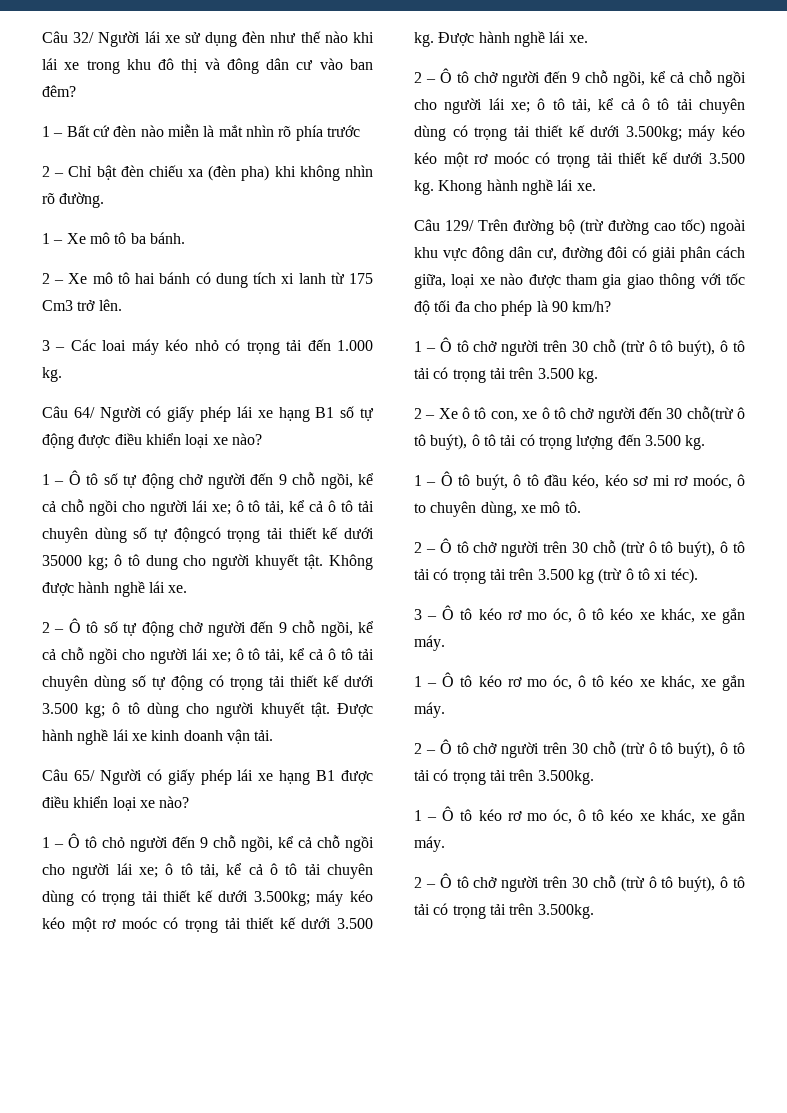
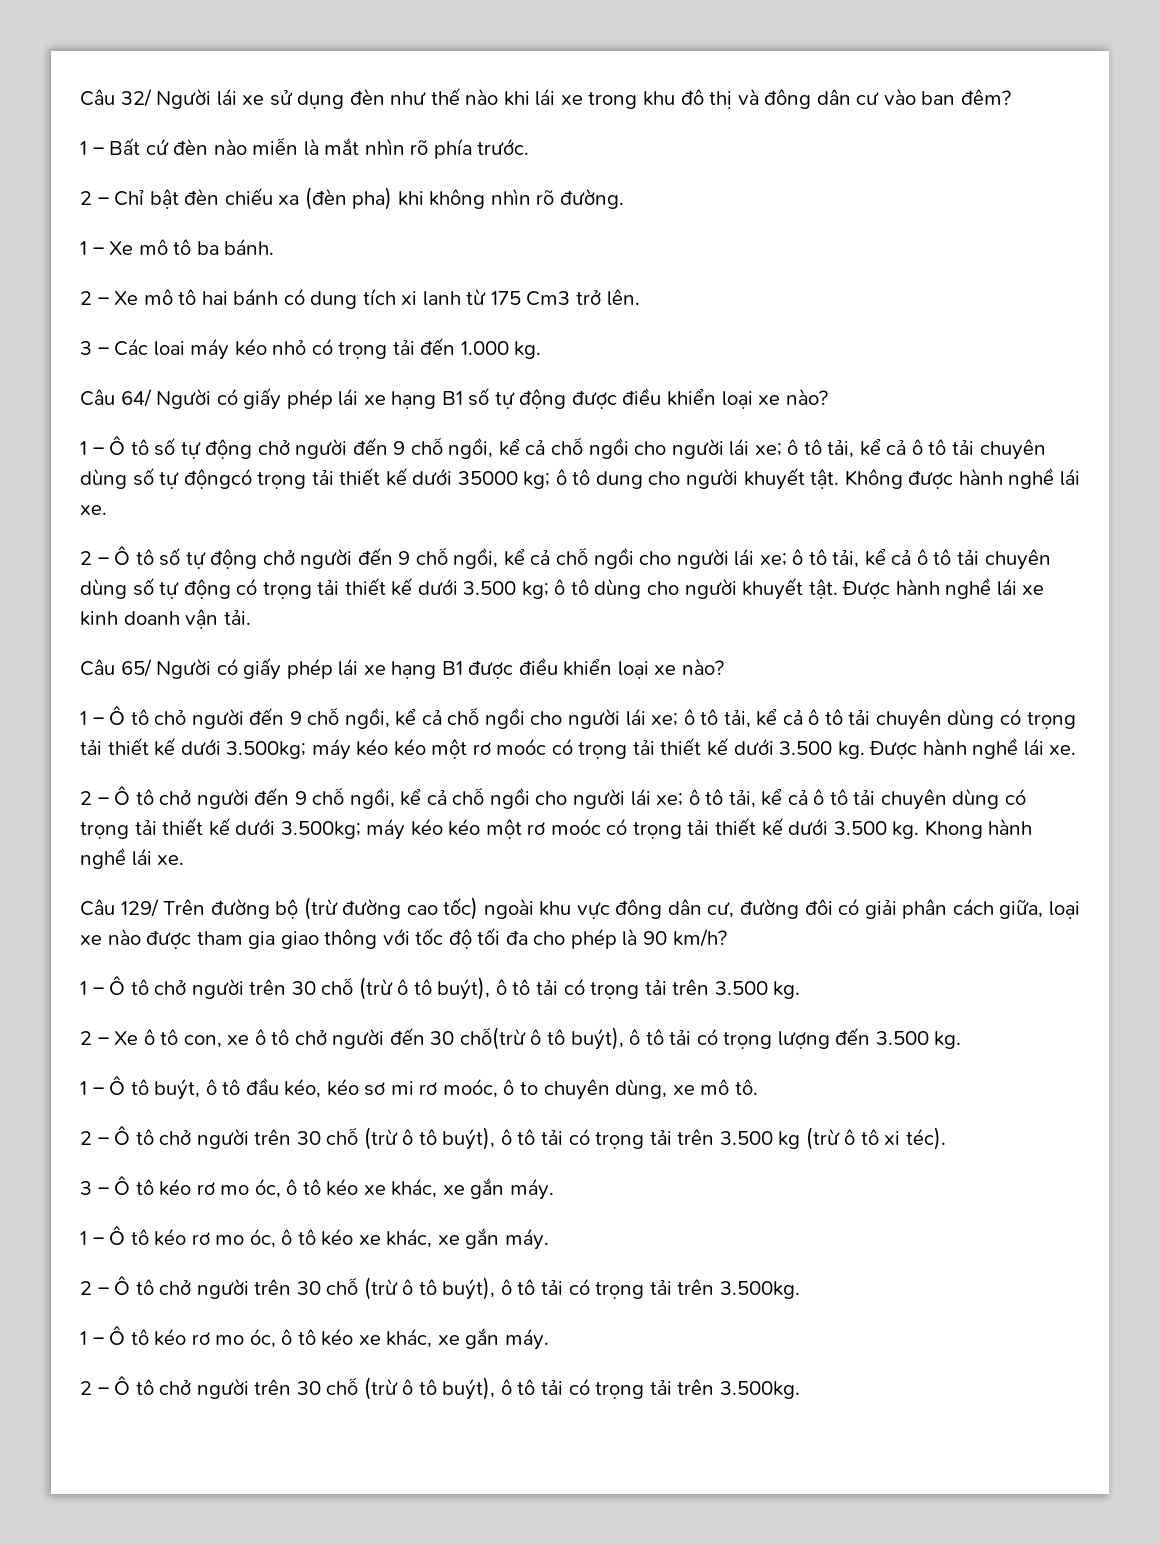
- 1 – Bất cứ đèn nào miễn là mắt nhìn rõ phía trước
+ 1 – Bất cứ đèn nào miễn là mắt nhìn rõ phía trước.

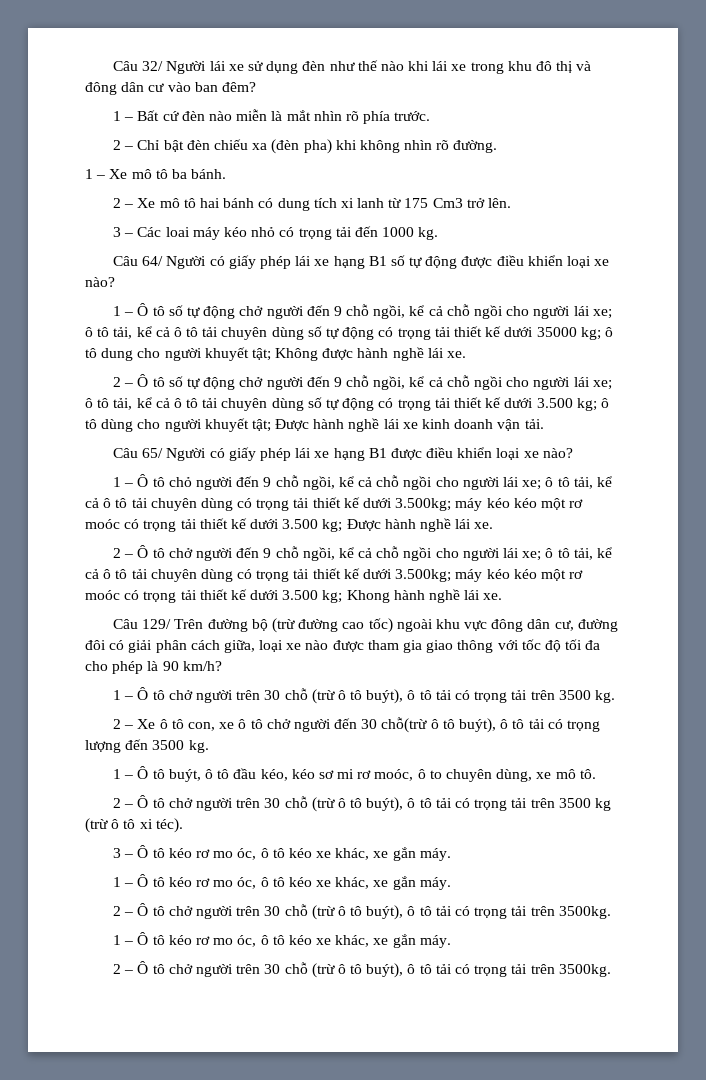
- 3 – Các loai máy kéo nhỏ có trọng tải đến 1.000 kg.
+ 3 – Các loai máy kéo nhỏ có trọng tải đến 1000 kg.
- 1 – Ô tô số tự động chở người đến 9 chỗ ngồi, kể cả chỗ ngồi cho người lái xe; ô tô tải, kể cả ô tô tải chuyên dùng số tự độngcó trọng tải thiết kế dưới 35000 kg; ô tô dung cho người khuyết tật. Không được hành nghề lái xe.
+ 1 – Ô tô số tự động chở người đến 9 chỗ ngồi, kể cả chỗ ngồi cho người lái xe; ô tô tải, kể cả ô tô tải chuyên dùng số tự động có trọng tải thiết kế dưới 35000 kg; ô tô dung cho người khuyết tật; Không được hành nghề lái xe.
- 2 – Ô tô số tự động chở người đến 9 chỗ ngồi, kể cả chỗ ngồi cho người lái xe; ô tô tải, kể cả ô tô tải chuyên dùng số tự động có trọng tải thiết kế dưới 3.500 kg; ô tô dùng cho người khuyết tật. Được hành nghề lái xe kinh doanh vận tải.
+ 2 – Ô tô số tự động chở người đến 9 chỗ ngồi, kể cả chỗ ngồi cho người lái xe; ô tô tải, kể cả ô tô tải chuyên dùng số tự động có trọng tải thiết kế dưới 3.500 kg; ô tô dùng cho người khuyết tật; Được hành nghề lái xe kinh doanh vận tải.
- 1 – Ô tô chỏ người đến 9 chỗ ngồi, kể cả chỗ ngồi cho người lái xe; ô tô tải, kể cả ô tô tải chuyên dùng có trọng tải thiết kế dưới 3.500kg; máy kéo kéo một rơ moóc có trọng tải thiết kế dưới 3.500 kg. Được hành nghề lái xe.
+ 1 – Ô tô chỏ người đến 9 chỗ ngồi, kể cả chỗ ngồi cho người lái xe; ô tô tải, kể cả ô tô tải chuyên dùng có trọng tải thiết kế dưới 3.500kg; máy kéo kéo một rơ moóc có trọng tải thiết kế dưới 3.500 kg; Được hành nghề lái xe.
- 2 – Ô tô chở người đến 9 chỗ ngồi, kể cả chỗ ngồi cho người lái xe; ô tô tải, kể cả ô tô tải chuyên dùng có trọng tải thiết kế dưới 3.500kg; máy kéo kéo một rơ moóc có trọng tải thiết kế dưới 3.500 kg. Khong hành nghề lái xe.
+ 2 – Ô tô chở người đến 9 chỗ ngồi, kể cả chỗ ngồi cho người lái xe; ô tô tải, kể cả ô tô tải chuyên dùng có trọng tải thiết kế dưới 3.500kg; máy kéo kéo một rơ moóc có trọng tải thiết kế dưới 3.500 kg; Khong hành nghề lái xe.
- 1 – Ô tô chở người trên 30 chỗ (trừ ô tô buýt), ô tô tải có trọng tải trên 3.500 kg.
+ 1 – Ô tô chở người trên 30 chỗ (trừ ô tô buýt), ô tô tải có trọng tải trên 3500 kg.
- 2 – Xe ô tô con, xe ô tô chở người đến 30 chỗ(trừ ô tô buýt), ô tô tải có trọng lượng đến 3.500 kg.
+ 2 – Xe ô tô con, xe ô tô chở người đến 30 chỗ(trừ ô tô buýt), ô tô tải có trọng lượng đến 3500 kg.
- 2 – Ô tô chở người trên 30 chỗ (trừ ô tô buýt), ô tô tải có trọng tải trên 3.500 kg (trừ ô tô xi téc).
+ 2 – Ô tô chở người trên 30 chỗ (trừ ô tô buýt), ô tô tải có trọng tải trên 3500 kg (trừ ô tô xi téc).
  3 – Ô tô kéo rơ mo óc, ô tô kéo xe khác, xe gắn máy.
  1 – Ô tô kéo rơ mo óc, ô tô kéo xe khác, xe gắn máy.
- 2 – Ô tô chở người trên 30 chỗ (trừ ô tô buýt), ô tô tải có trọng tải trên 3.500kg.
+ 2 – Ô tô chở người trên 30 chỗ (trừ ô tô buýt), ô tô tải có trọng tải trên 3500kg.
  1 – Ô tô kéo rơ mo óc, ô tô kéo xe khác, xe gắn máy.
- 2 – Ô tô chở người trên 30 chỗ (trừ ô tô buýt), ô tô tải có trọng tải trên 3.500kg.
+ 2 – Ô tô chở người trên 30 chỗ (trừ ô tô buýt), ô tô tải có trọng tải trên 3500kg.

